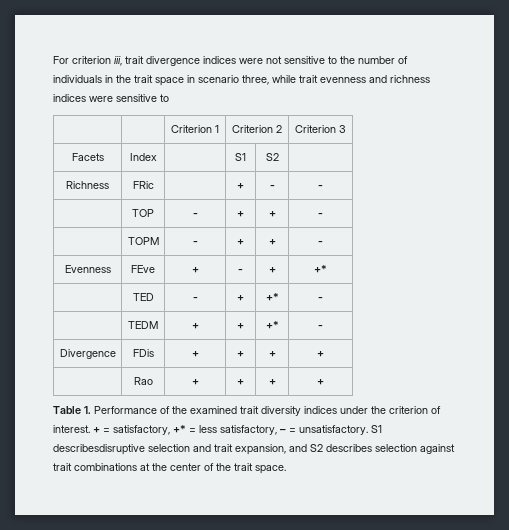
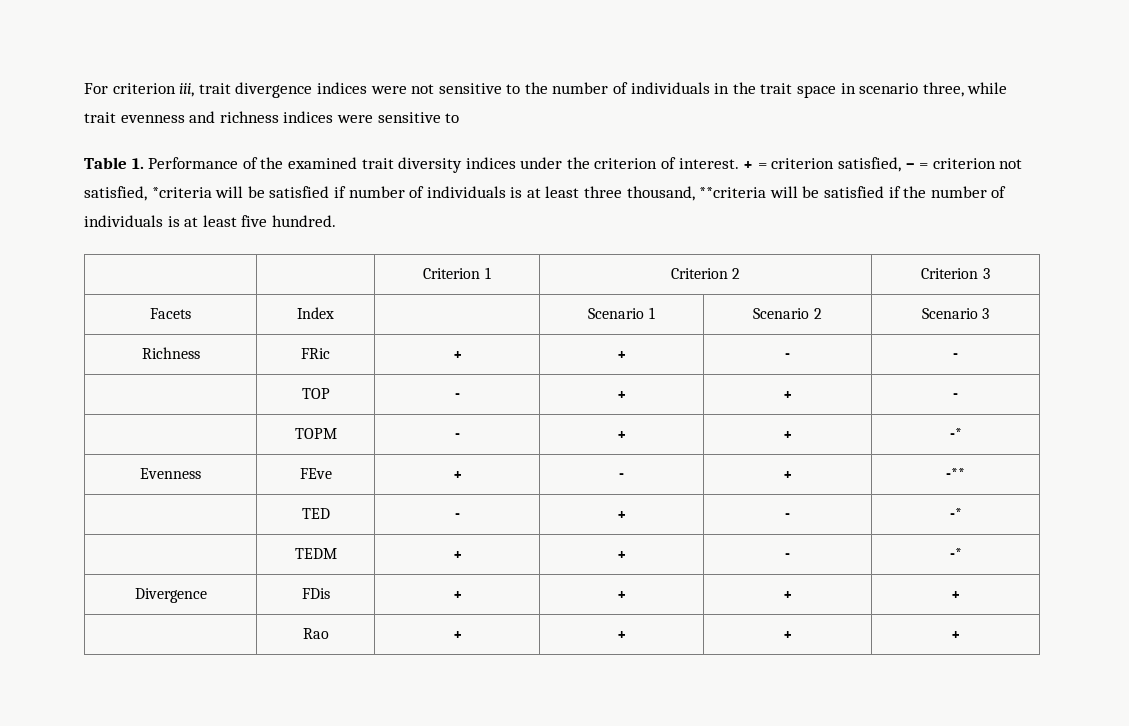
+ Table 1. Performance of the examined trait diversity indices under the criterion of interest. + = criterion satisfied, – = criterion not satisfied, *criteria will be satisfied if number of individuals is at least three thousand, **criteria will be satisfied if the number of individuals is at least five hundred.
- Facets | Index | | S1 | S2 |
+ Facets | Index | | Scenario 1 | Scenario 2 | Scenario 3
- Richness | FRic | | + | - | -
+ Richness | FRic | + | + | - | -
- | TOPM | - | + | + | -
+ | TOPM | - | + | + | -*
- Evenness | FEve | + | - | + | +*
+ Evenness | FEve | + | - | + | -**
- | TED | - | + | +* | -
+ | TED | - | + | - | -*
- | TEDM | + | + | +* | -
+ | TEDM | + | + | - | -*
- Table 1. Performance of the examined trait diversity indices under the criterion of interest. + = satisfactory, +* = less satisfactory, – = unsatisfactory. S1 describesdisruptive selection and trait expansion, and S2 describes selection against trait combinations at the center of the trait space.

